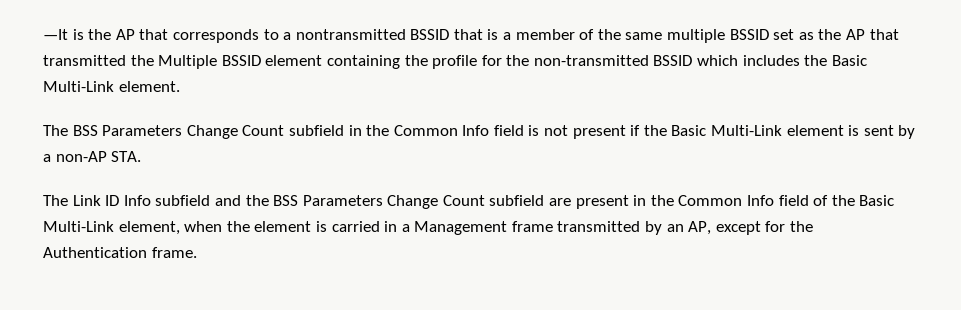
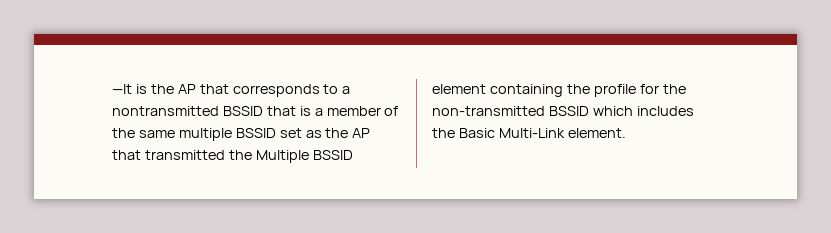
- The BSS Parameters Change Count subfield in the Common Info field is not present if the Basic Multi-Link element is sent by a non-AP STA.
- The Link ID Info subfield and the BSS Parameters Change Count subfield are present in the Common Info field of the Basic Multi-Link element, when the element is carried in a Management frame transmitted by an AP, except for the Authentication frame.

